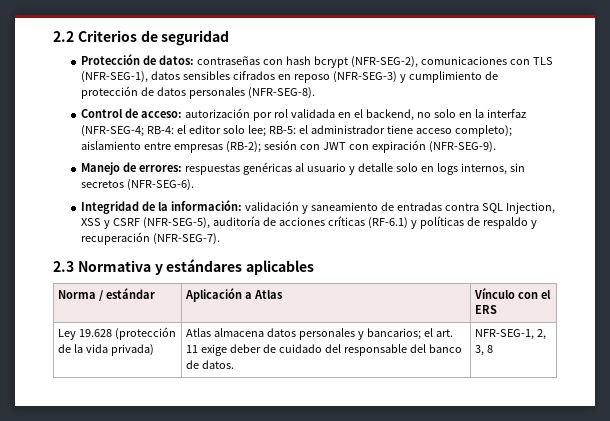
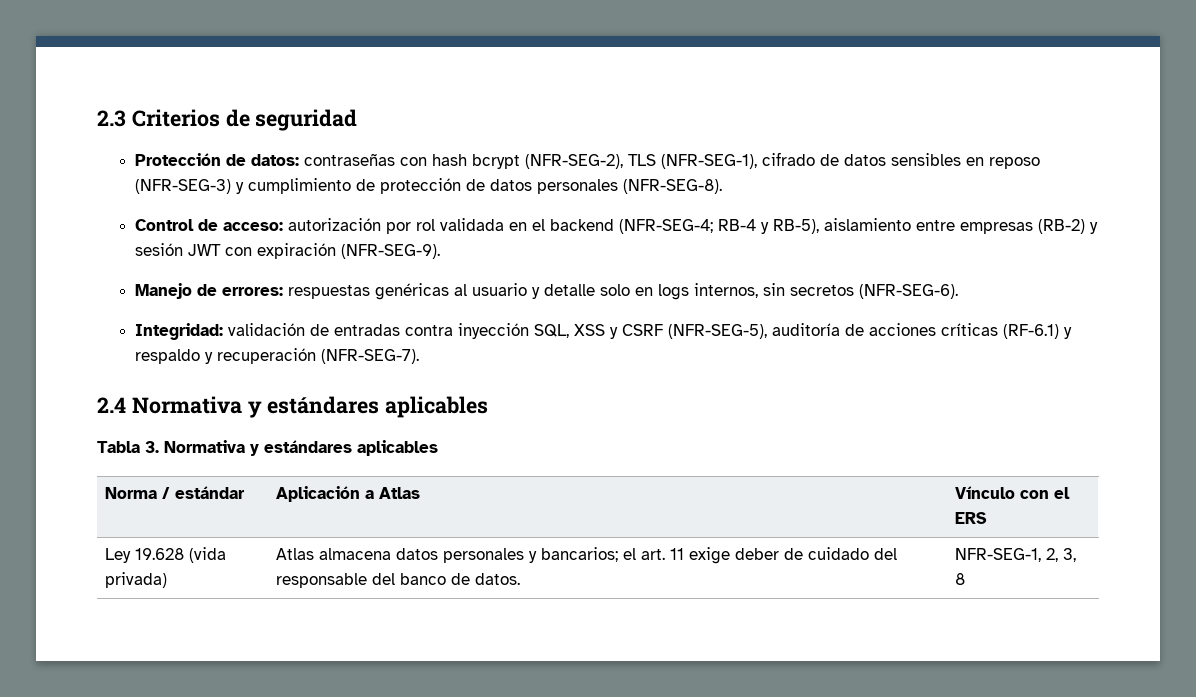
- 2.2 Criterios de seguridad
+ 2.3 Criterios de seguridad
- Protección de datos: contraseñas con hash bcrypt (NFR-SEG-2), comunicaciones con TLS (NFR-SEG-1), datos sensibles cifrados en reposo (NFR-SEG-3) y cumplimiento de protección de datos personales (NFR-SEG-8).
+ Protección de datos: contraseñas con hash bcrypt (NFR-SEG-2), TLS (NFR-SEG-1), cifrado de datos sensibles en reposo (NFR-SEG-3) y cumplimiento de protección de datos personales (NFR-SEG-8).
- Control de acceso: autorización por rol validada en el backend, no solo en la interfaz (NFR-SEG-4; RB-4: el editor solo lee; RB-5: el administrador tiene acceso completo); aislamiento entre empresas (RB-2); sesión con JWT con expiración (NFR-SEG-9).
+ Control de acceso: autorización por rol validada en el backend (NFR-SEG-4; RB-4 y RB-5), aislamiento entre empresas (RB-2) y sesión JWT con expiración (NFR-SEG-9).
- Integridad de la información: validación y saneamiento de entradas contra SQL Injection, XSS y CSRF (NFR-SEG-5), auditoría de acciones críticas (RF-6.1) y políticas de respaldo y recuperación (NFR-SEG-7).
+ Integridad: validación de entradas contra inyección SQL, XSS y CSRF (NFR-SEG-5), auditoría de acciones críticas (RF-6.1) y respaldo y recuperación (NFR-SEG-7).
- 2.3 Normativa y estándares aplicables
+ 2.4 Normativa y estándares aplicables
+ Tabla 3. Normativa y estándares aplicables
- Ley 19.628 (protección de la vida privada) | Atlas almacena datos personales y bancarios; el art. 11 exige deber de cuidado del responsable del banco de datos. | NFR-SEG-1, 2, 3, 8
+ Ley 19.628 (vida privada) | Atlas almacena datos personales y bancarios; el art. 11 exige deber de cuidado del responsable del banco de datos. | NFR-SEG-1, 2, 3, 8

